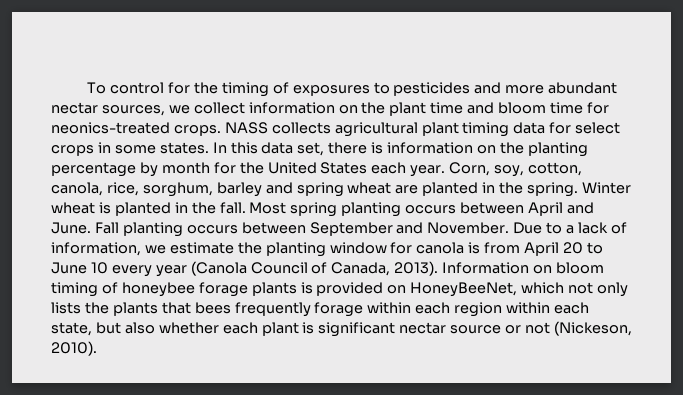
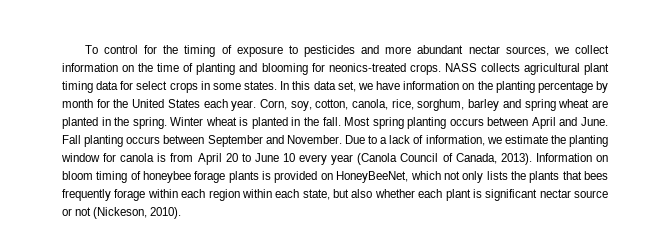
- To control for the timing of exposures to pesticides and more abundant nectar sources, we collect information on the plant time and bloom time for neonics-treated crops.
+ To control for the timing of exposure to pesticides and more abundant nectar sources, we collect information on the time of planting and blooming for neonics-treated crops.
- In this data set, there is information on the planting percentage by month for the United States each year.
+ In this data set, we have information on the planting percentage by month for the United States each year.

